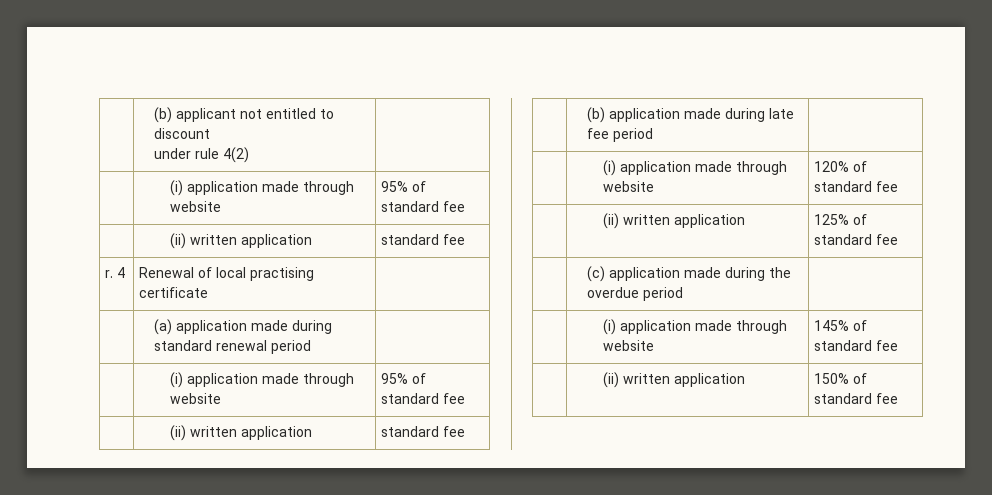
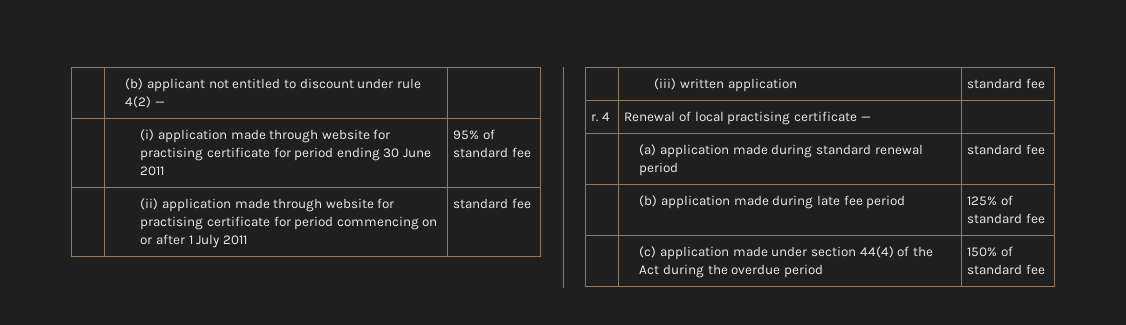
- | (b) applicant not entitled to discount
- under rule 4(2) |
- | (i) application made through website | 95% of standard fee
- | (ii) written application | standard fee
+ | (b) applicant not entitled to discount under rule 4(2) — |
+ | (i) application made through website for practising certificate for period ending 30 June 2011 | 95% of standard fee
+ | (ii) application made through website for practising certificate for period commencing on or after 1 July 2011 | standard fee
+ | (iii) written application | standard fee
- r. 4 | Renewal of local practising certificate |
+ r. 4 | Renewal of local practising certificate — |
- | (a) application made during standard renewal period |
- | (i) application made through website | 95% of standard fee
- | (ii) written application | standard fee
+ | (a) application made during standard renewal period | standard fee
- | (b) application made during late fee period |
- | (i) application made through website | 120% of standard fee
- | (ii) written application | 125% of standard fee
+ | (b) application made during late fee period | 125% of standard fee
- | (c) application made during the overdue period |
- | (i) application made through website | 145% of standard fee
- | (ii) written application | 150% of standard fee
+ | (c) application made under section 44(4) of the Act during the overdue period | 150% of standard fee

